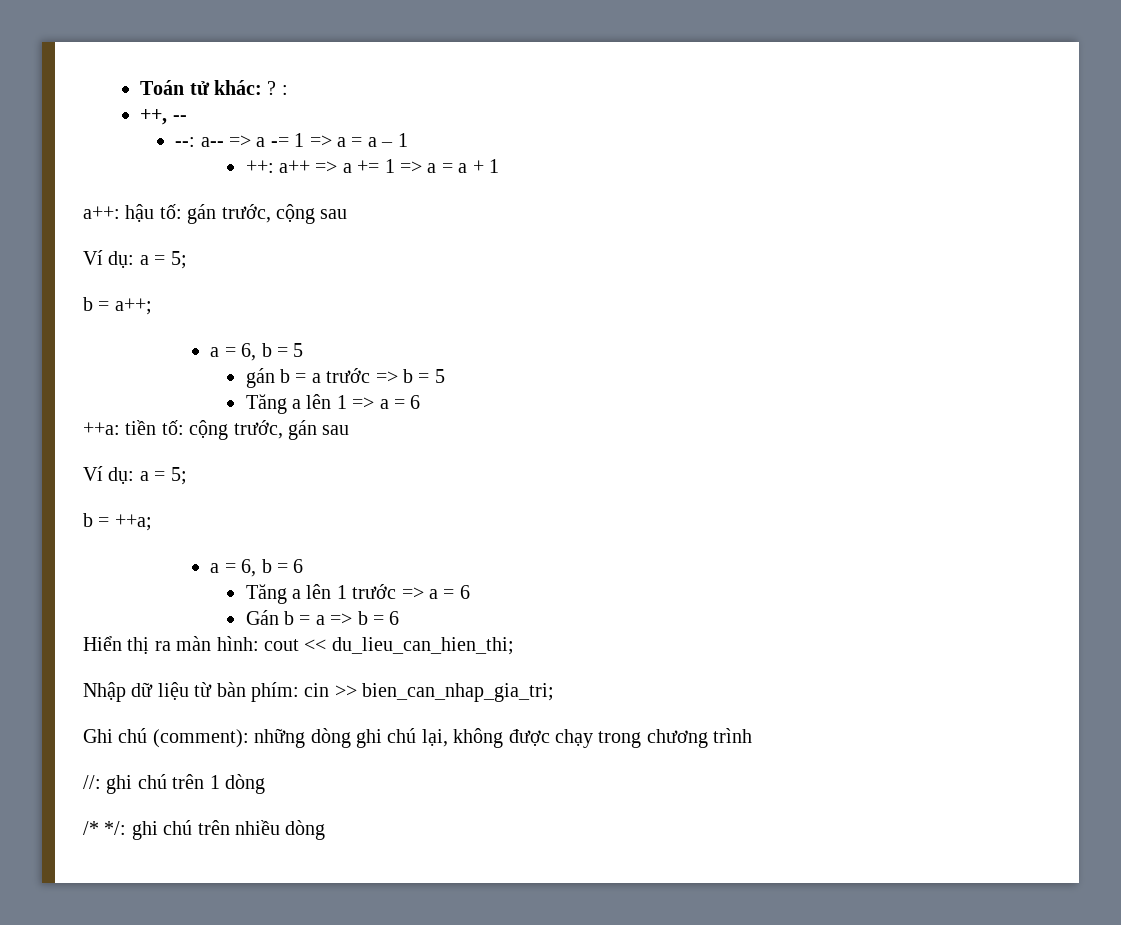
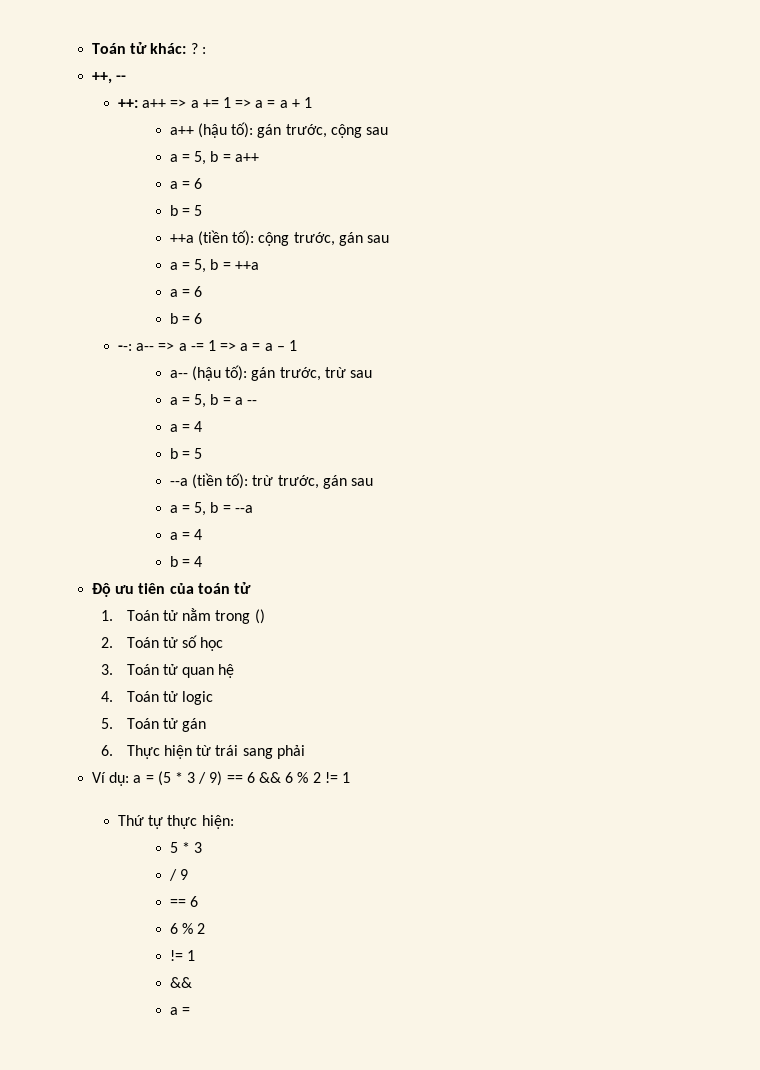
+ ++: a++ => a += 1 => a = a + 1
+ a++ (hậu tố): gán trước, cộng sau
+ a = 5, b = a++
+ a = 6
+ b = 5
+ ++a (tiền tố): cộng trước, gán sau
+ a = 5, b = ++a
+ a = 6
+ b = 6
- ++: a++ => a += 1 => a = a + 1
- a++: hậu tố: gán trước, cộng sau
- Ví dụ: a = 5;
- b = a++;
- a = 6, b = 5
- gán b = a trước => b = 5
- Tăng a lên 1 => a = 6
- ++a: tiền tố: cộng trước, gán sau
- Ví dụ: a = 5;
- b = ++a;
- a = 6, b = 6
- Tăng a lên 1 trước => a = 6
- Gán b = a => b = 6
- Hiển thị ra màn hình: cout << du_lieu_can_hien_thi;
- Nhập dữ liệu từ bàn phím: cin >> bien_can_nhap_gia_tri;
- Ghi chú (comment): những dòng ghi chú lại, không được chạy trong chương trình
- //: ghi chú trên 1 dòng
- /* */: ghi chú trên nhiều dòng
+ a-- (hậu tố): gán trước, trừ sau
+ a = 5, b = a --
+ a = 4
+ b = 5
+ --a (tiền tố): trừ trước, gán sau
+ a = 5, b = --a
+ a = 4
+ b = 4
+ Độ ưu tiên của toán tử
+ 1. Toán tử nằm trong ()
+ 2. Toán tử số học
+ 3. Toán tử quan hệ
+ 4. Toán tử logic
+ 5. Toán tử gán
+ 6. Thực hiện từ trái sang phải
+ Ví dụ: a = (5 * 3 / 9) == 6 && 6 % 2 != 1
+ Thứ tự thực hiện:
+ 5 * 3
+ / 9
+ == 6
+ 6 % 2
+ != 1
+ &&
+ a =

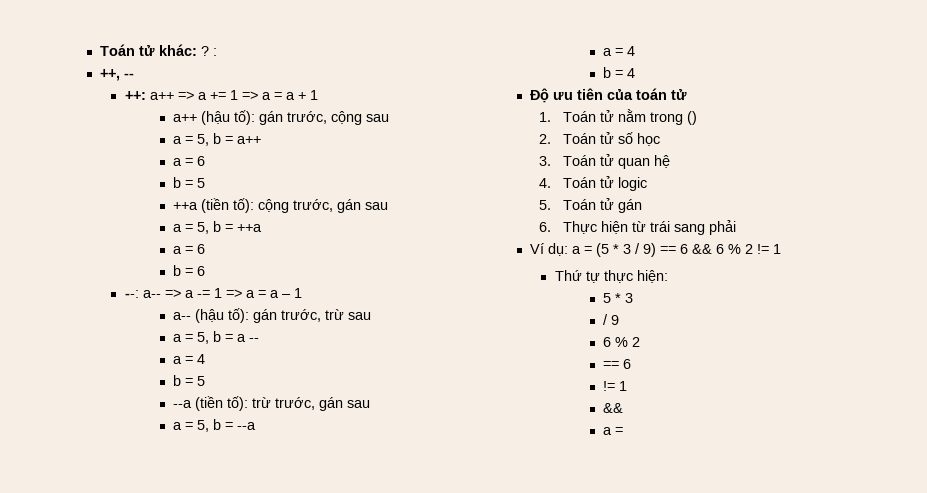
  / 9
+ 6 % 2
  == 6
- 6 % 2

